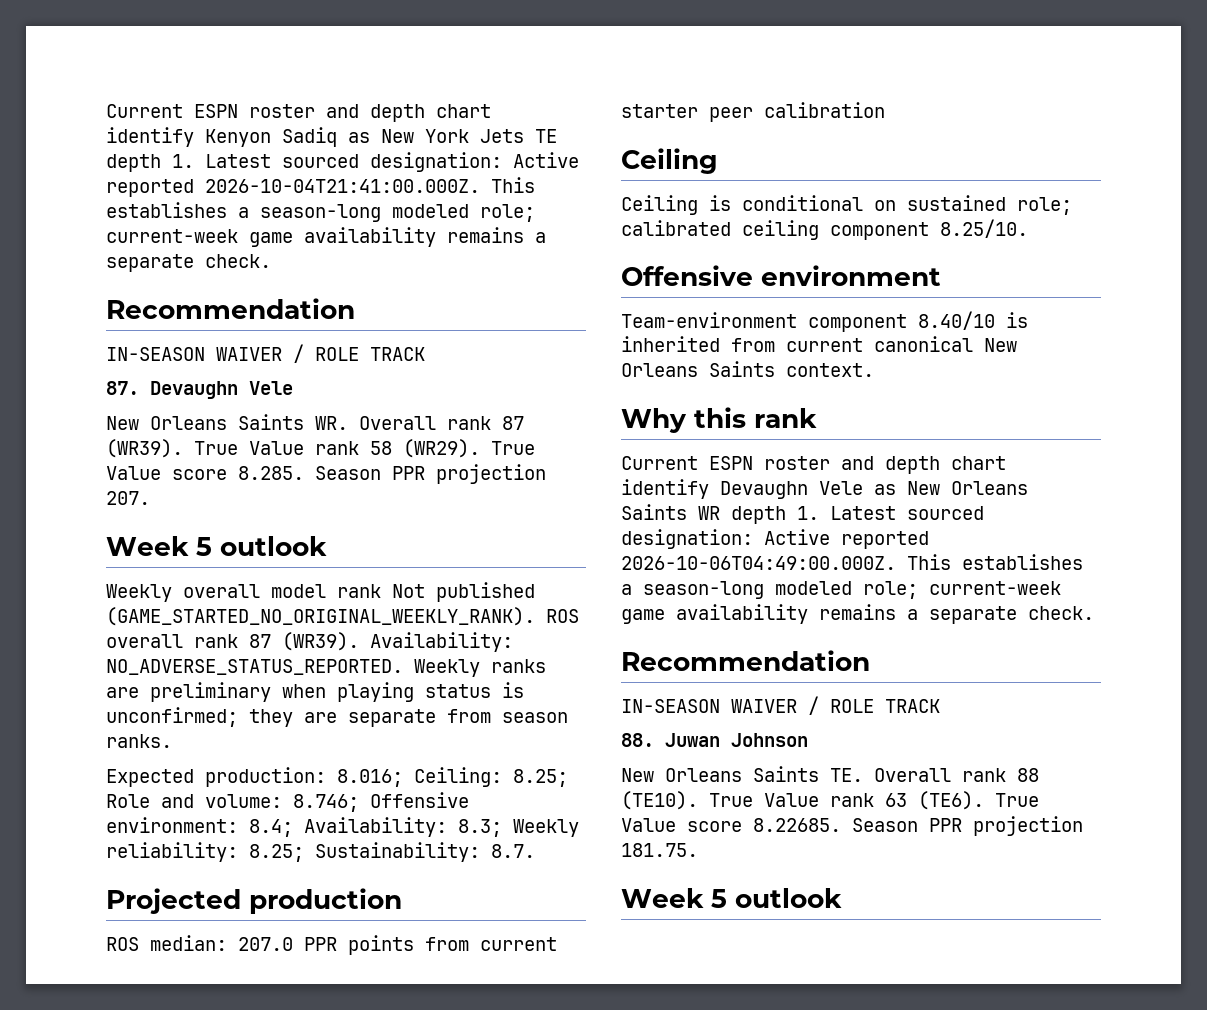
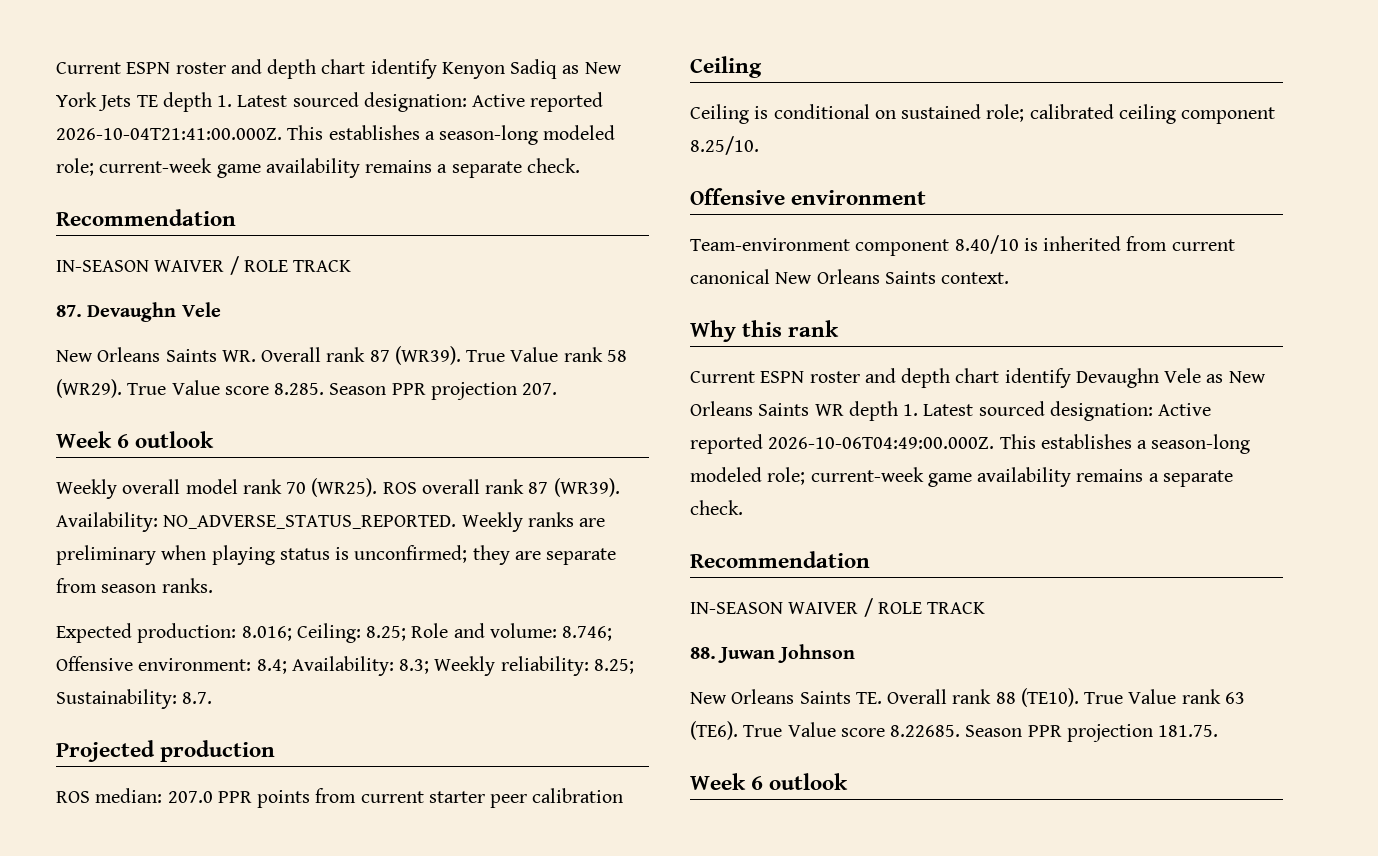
  True Value score 8.285. Season PPR projection 207.
- Week 5 outlook
+ Week 6 outlook
- Weekly overall model rank Not published (GAME_STARTED_NO_ORIGINAL_WEEKLY_RANK).
+ Weekly overall model rank 70 (WR25).
  True Value score 8.22685. Season PPR projection 181.75.
- Week 5 outlook
+ Week 6 outlook

